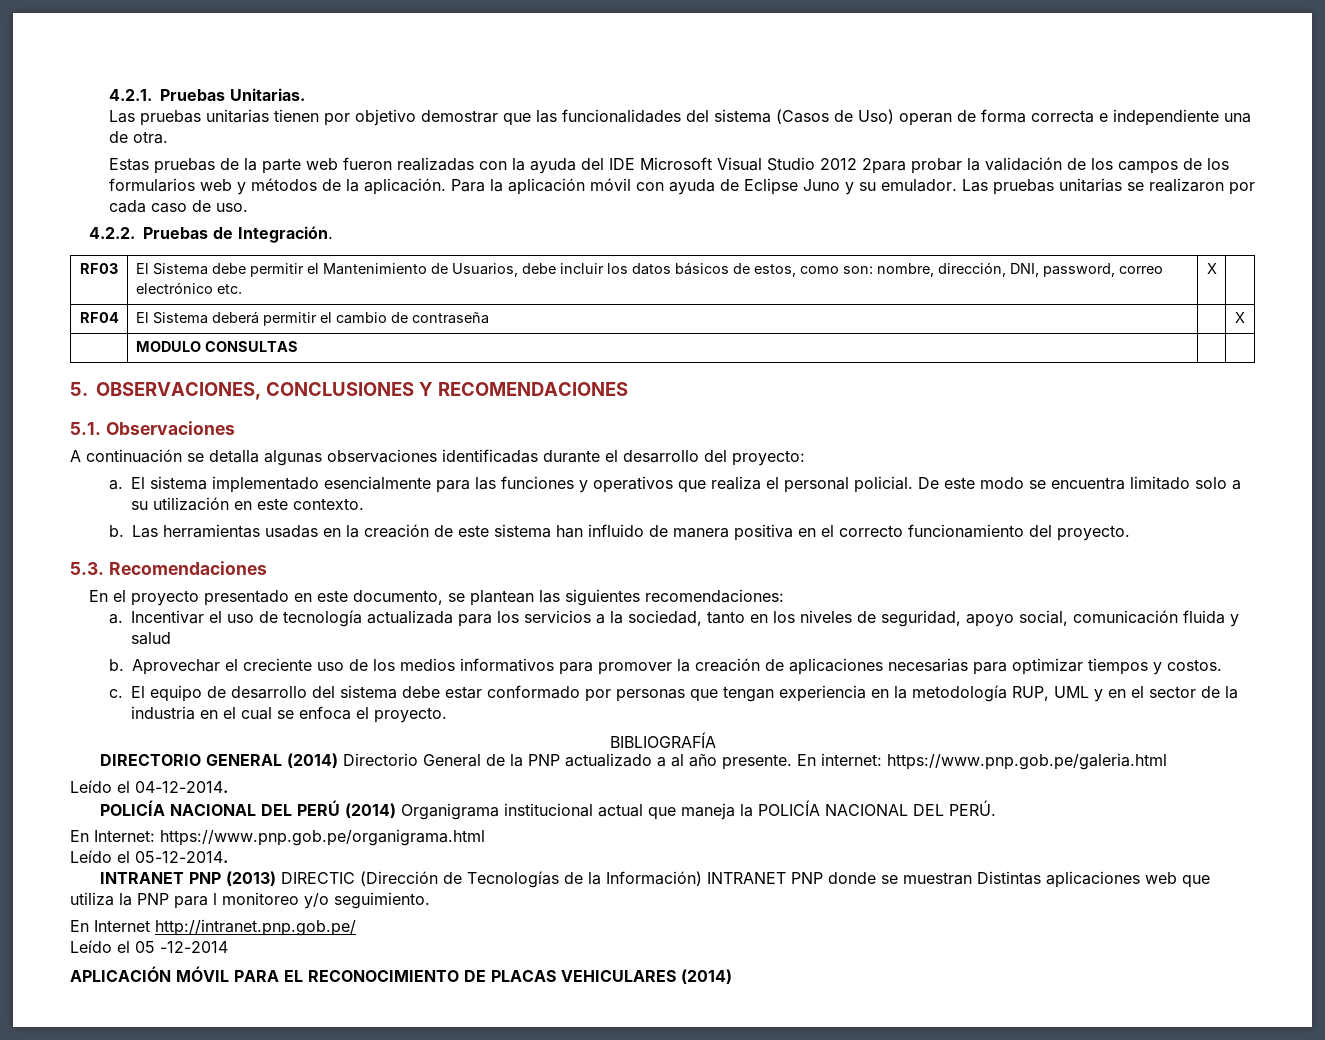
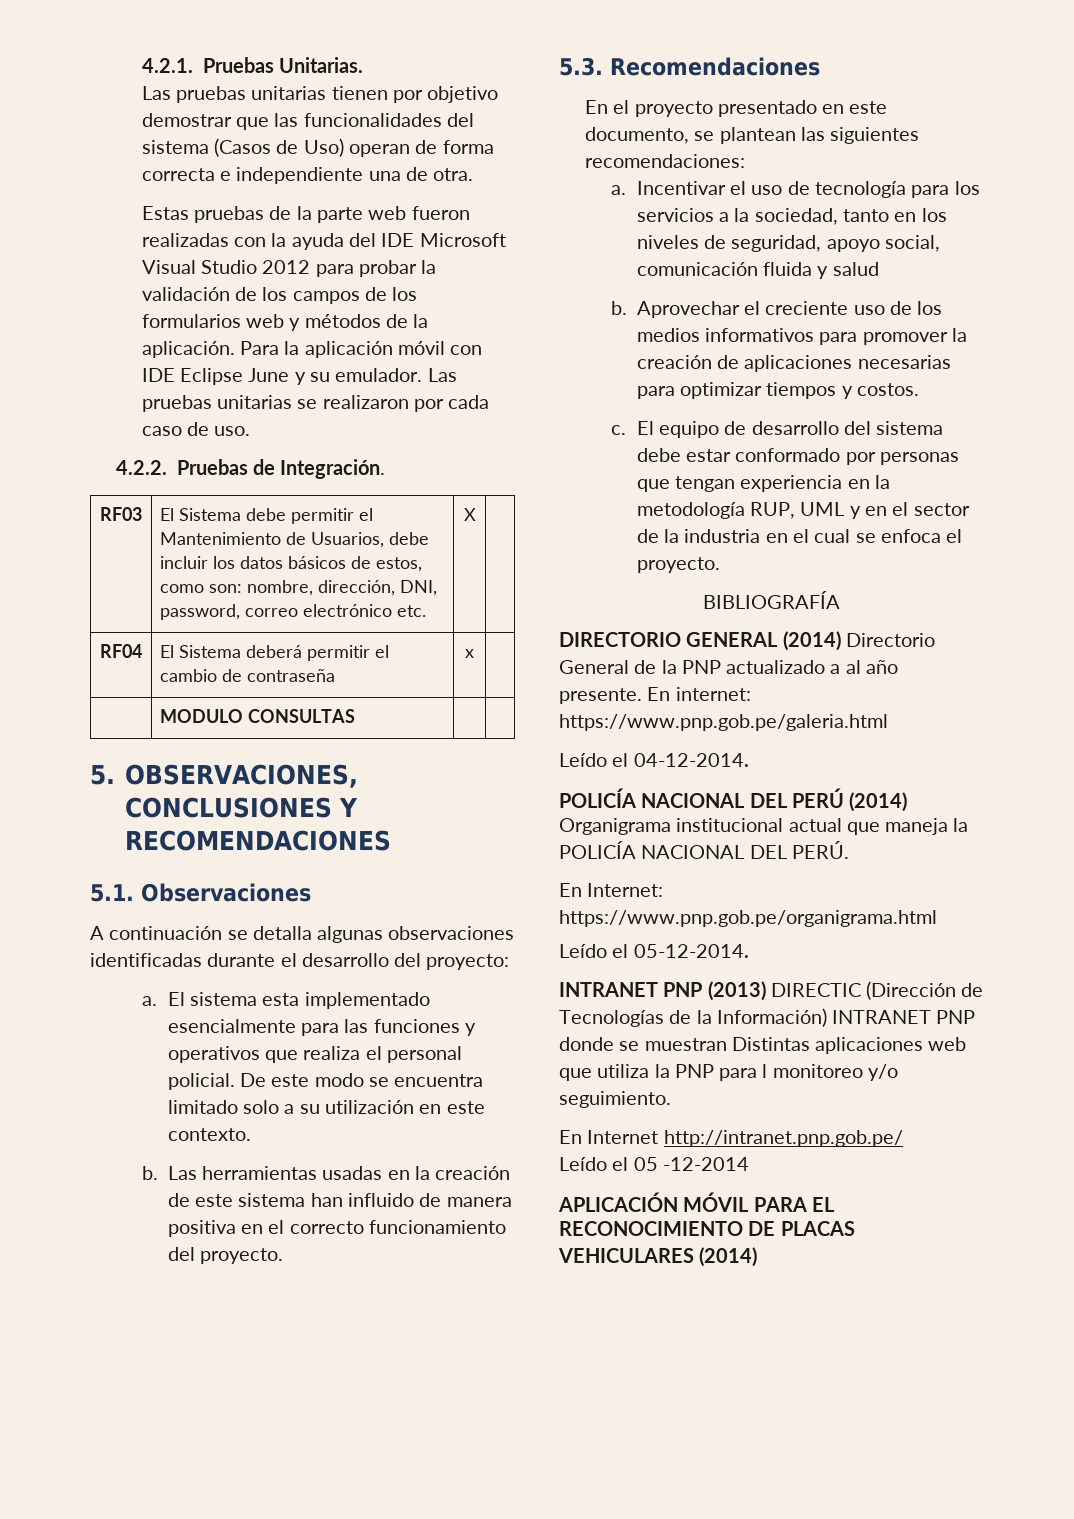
- Estas pruebas de la parte web fueron realizadas con la ayuda del IDE Microsoft Visual Studio 2012 2para probar la validación de los campos de los formularios web y métodos de la aplicación.
+ Estas pruebas de la parte web fueron realizadas con la ayuda del IDE Microsoft Visual Studio 2012 para probar la validación de los campos de los formularios web y métodos de la aplicación.
- Para la aplicación móvil con ayuda de Eclipse Juno y su emulador.
+ Para la aplicación móvil con IDE Eclipse June y su emulador.
- RF04 | El Sistema deberá permitir el cambio de contraseña | | X
+ RF04 | El Sistema deberá permitir el cambio de contraseña | x |
- El sistema implementado esencialmente para las funciones y operativos que realiza el personal policial.
+ El sistema esta implementado esencialmente para las funciones y operativos que realiza el personal policial.
- Incentivar el uso de tecnología actualizada para los servicios a la sociedad, tanto en los niveles de seguridad, apoyo social, comunicación fluida y salud
+ Incentivar el uso de tecnología para los servicios a la sociedad, tanto en los niveles de seguridad, apoyo social, comunicación fluida y salud

